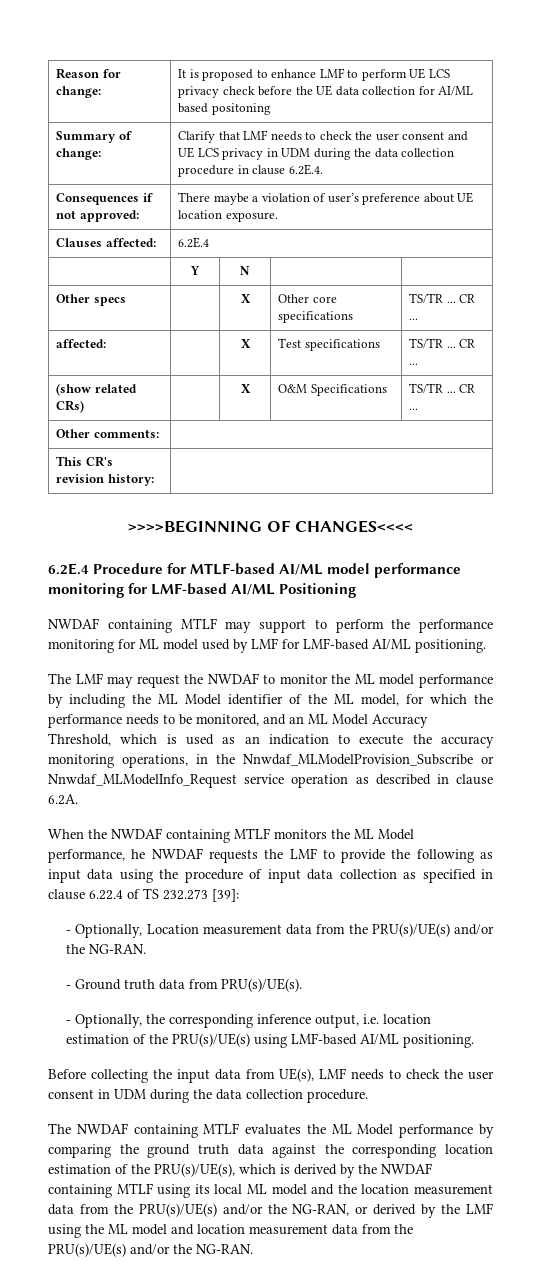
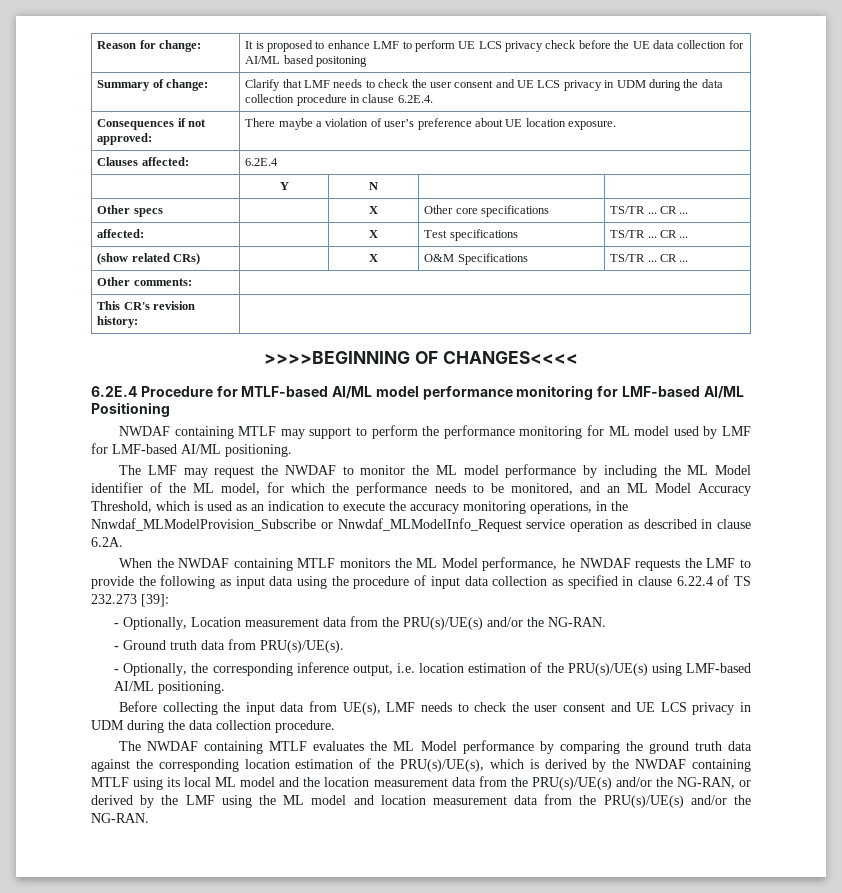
- Before collecting the input data from UE(s), LMF needs to check the user consent in UDM during the data collection procedure.
+ Before collecting the input data from UE(s), LMF needs to check the user consent and UE LCS privacy in UDM during the data collection procedure.

